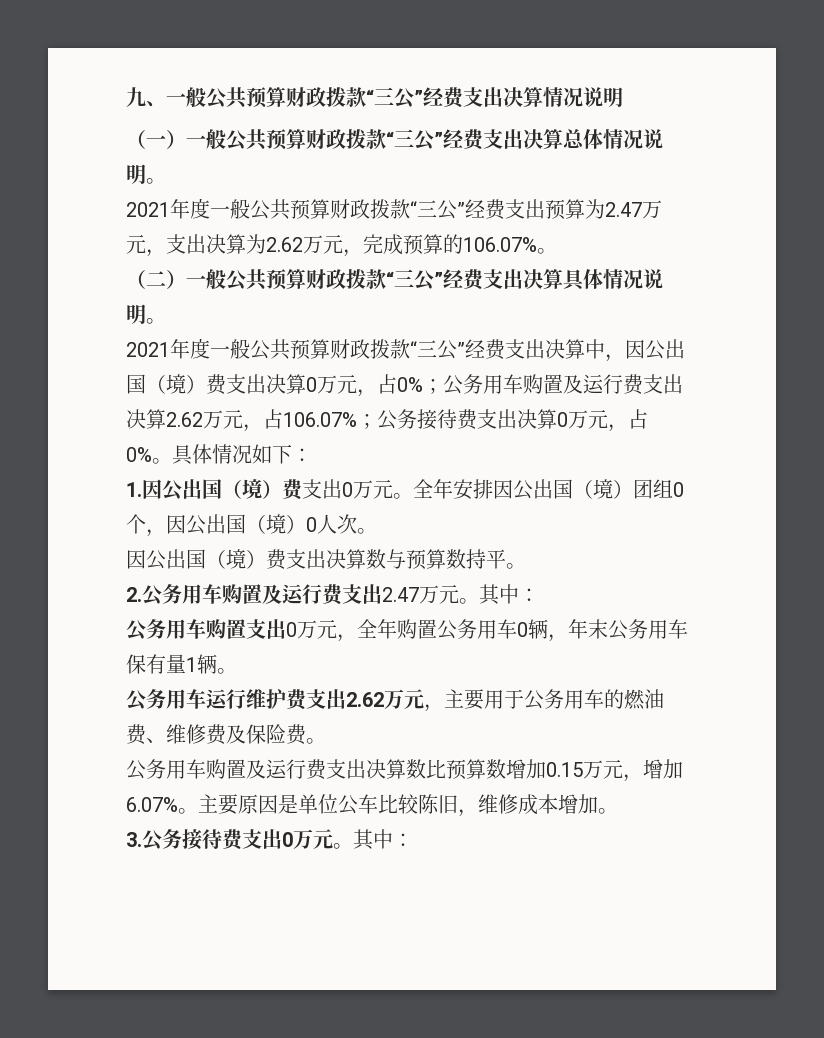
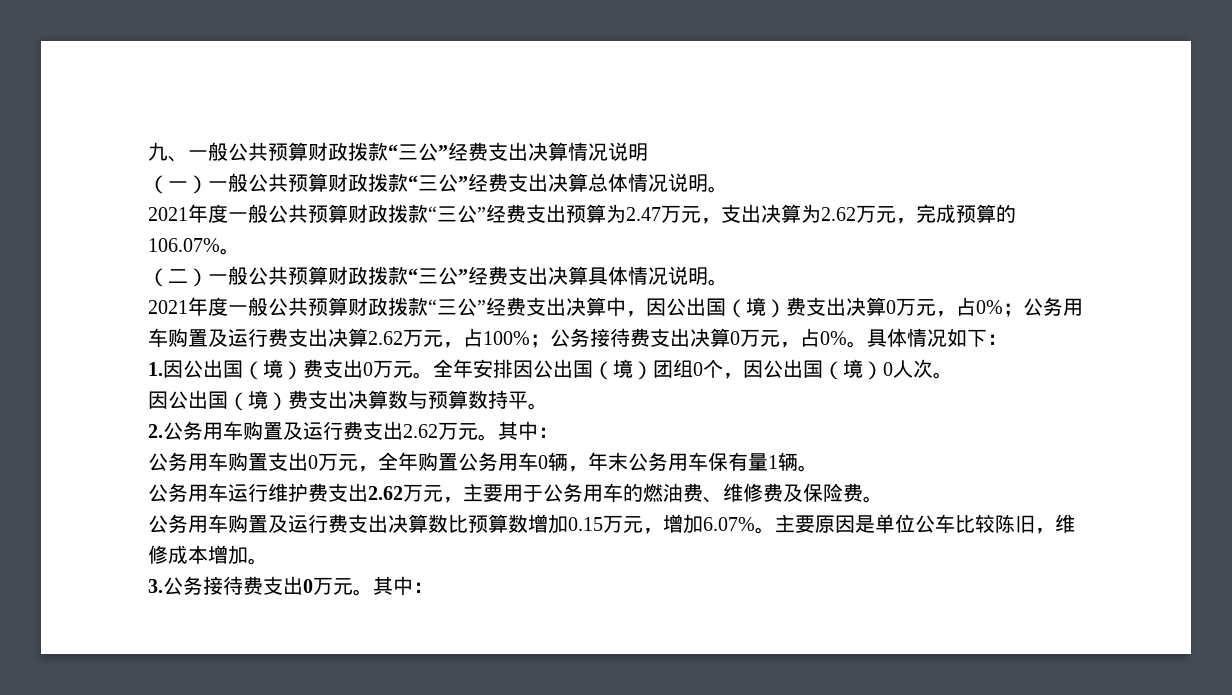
- 2021年度一般公共预算财政拨款“三公”经费支出决算中，因公出国（境）费支出决算0万元，占0%；公务用车购置及运行费支出决算2.62万元，占106.07%；公务接待费支出决算0万元，占0%。
+ 2021年度一般公共预算财政拨款“三公”经费支出决算中，因公出国（境）费支出决算0万元，占0%；公务用车购置及运行费支出决算2.62万元，占100%；公务接待费支出决算0万元，占0%。
- 2.公务用车购置及运行费支出2.47万元。
+ 2.公务用车购置及运行费支出2.62万元。

